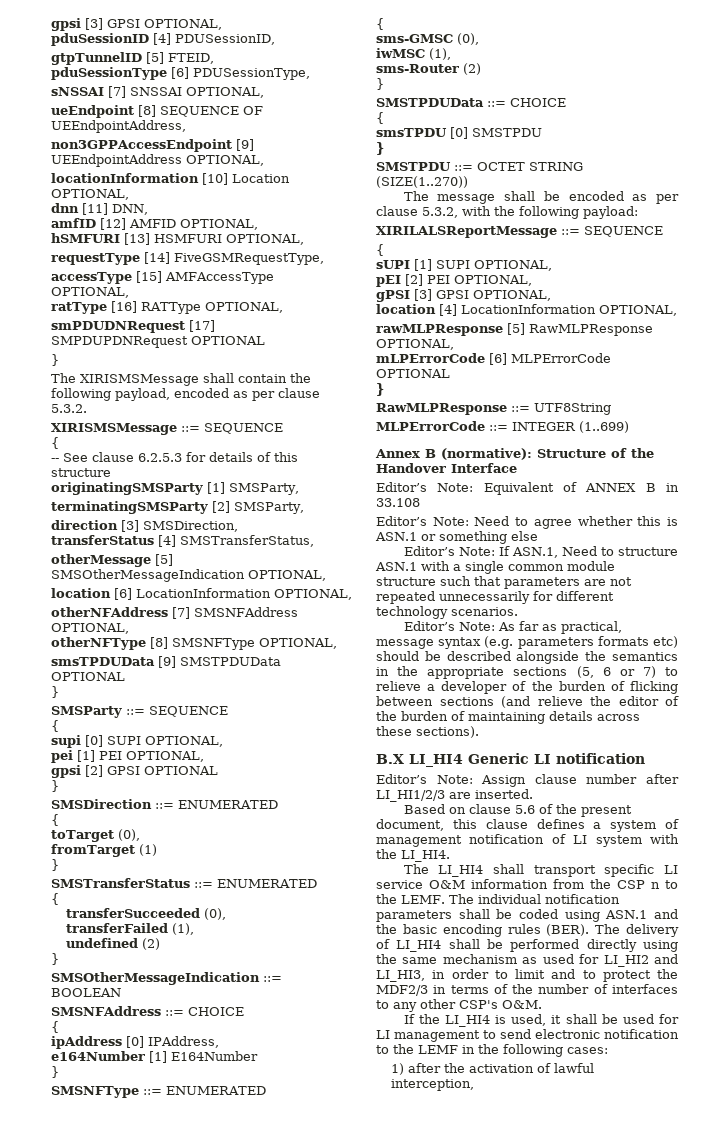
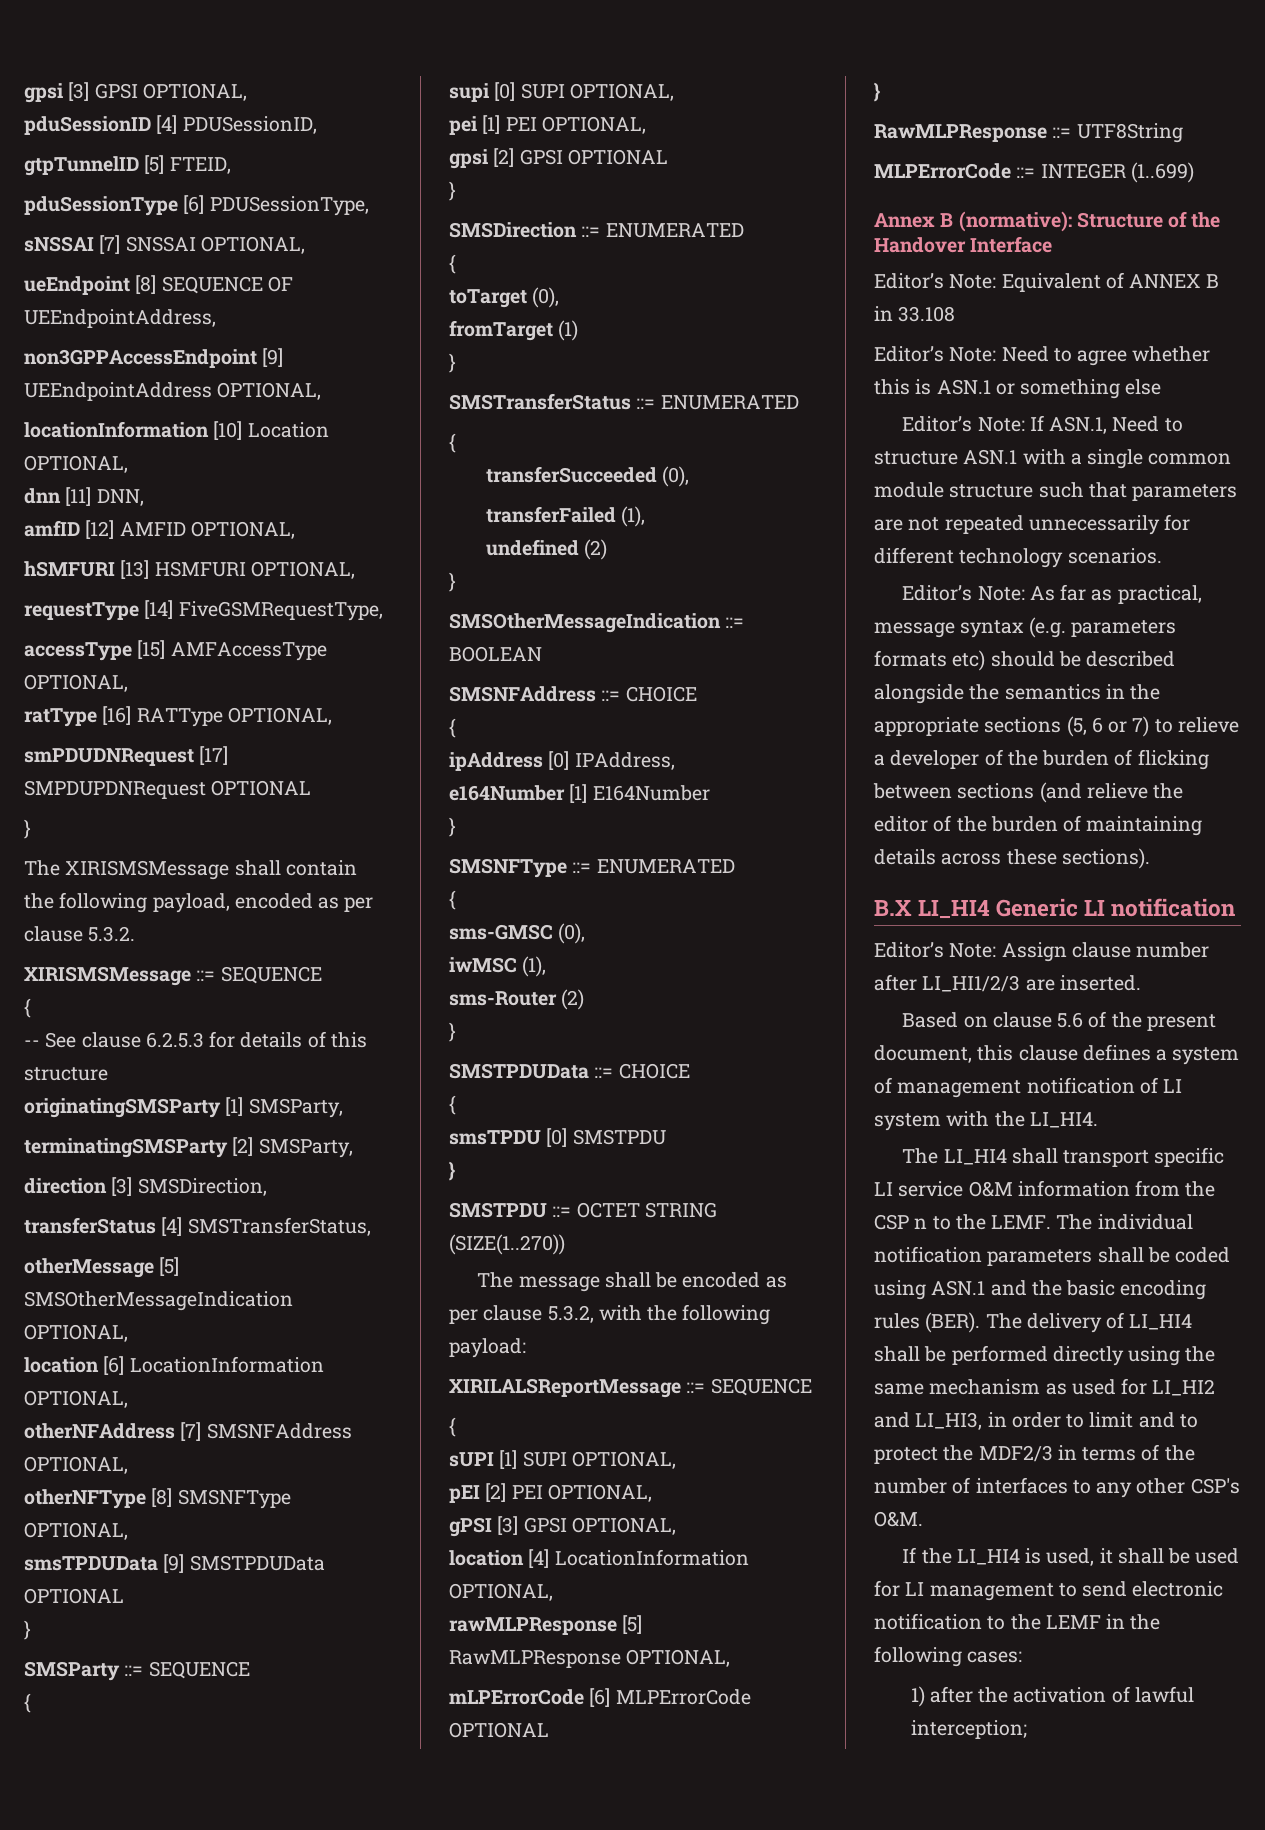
- 1) after the activation of lawful interception,
+ 1) after the activation of lawful interception;

